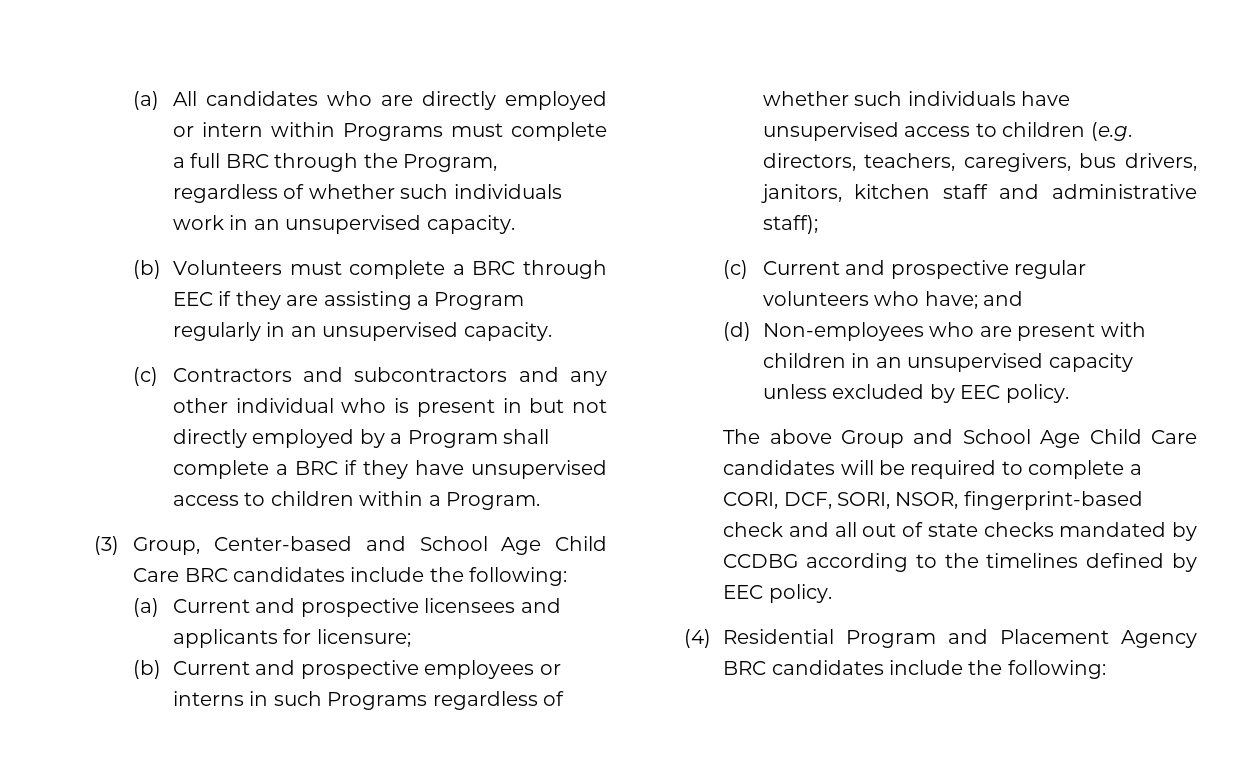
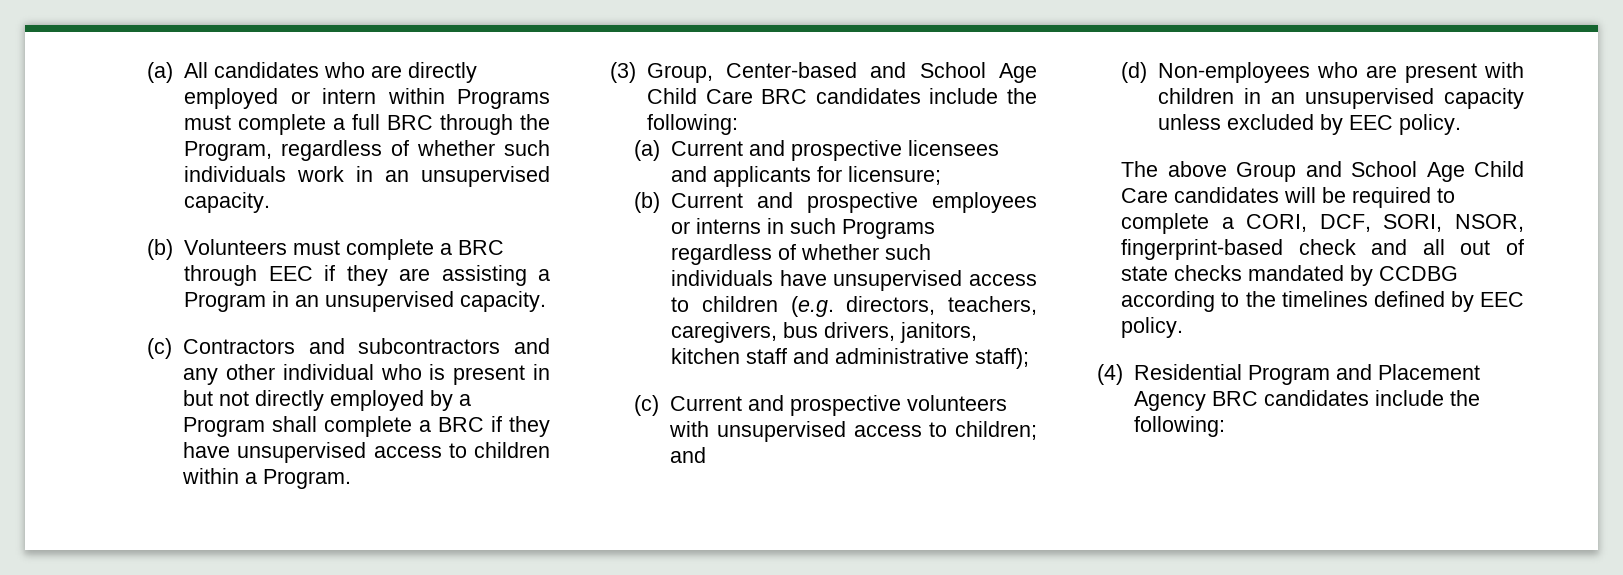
- (b) Volunteers must complete a BRC through EEC if they are assisting a Program regularly in an unsupervised capacity.
+ (b) Volunteers must complete a BRC through EEC if they are assisting a Program in an unsupervised capacity.
- (c) Current and prospective regular volunteers who have; and
+ (c) Current and prospective volunteers with unsupervised access to children; and

